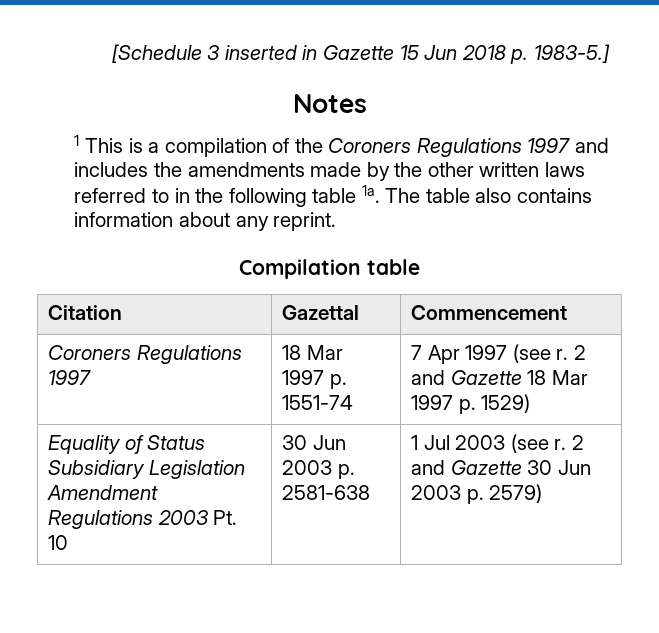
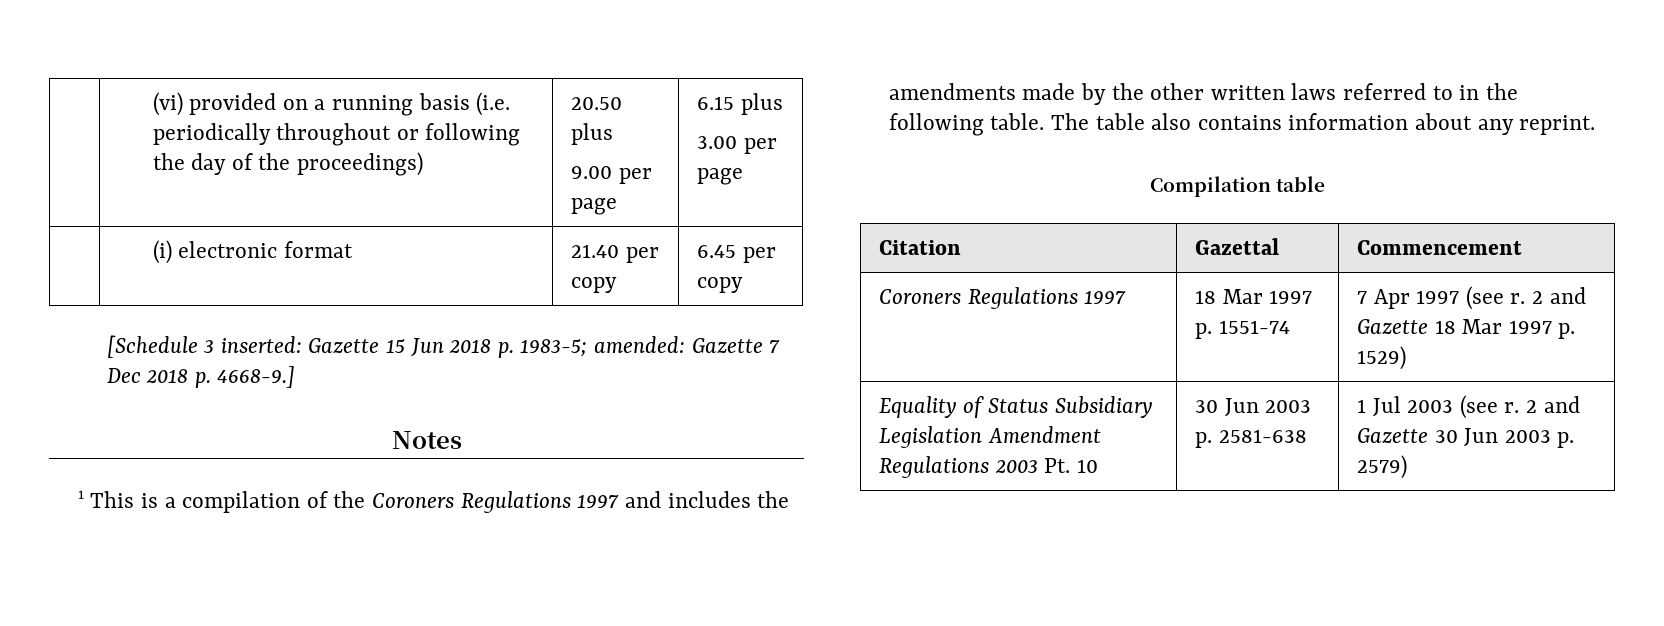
- [Schedule 3 inserted in Gazette 15 Jun 2018 p. 1983-5.]
+ | (vi) provided on a running basis (i.e. periodically throughout or following the day of the proceedings) | 20.50 plus
+ 9.00 per page | 6.15 plus
+ 3.00 per page
+ | (i) electronic format | 21.40 per copy | 6.45 per copy
+ [Schedule 3 inserted: Gazette 15 Jun 2018 p. 1983-5; amended: Gazette 7 Dec 2018 p. 4668-9.]
- 1 This is a compilation of the Coroners Regulations 1997 and includes the amendments made by the other written laws referred to in the following table 1a.
+ 1 This is a compilation of the Coroners Regulations 1997 and includes the amendments made by the other written laws referred to in the following table.

